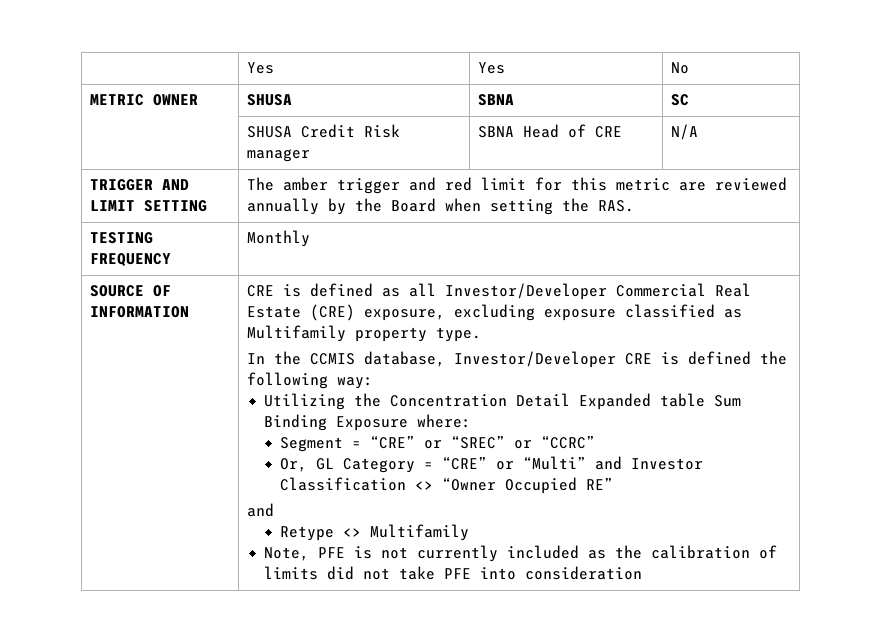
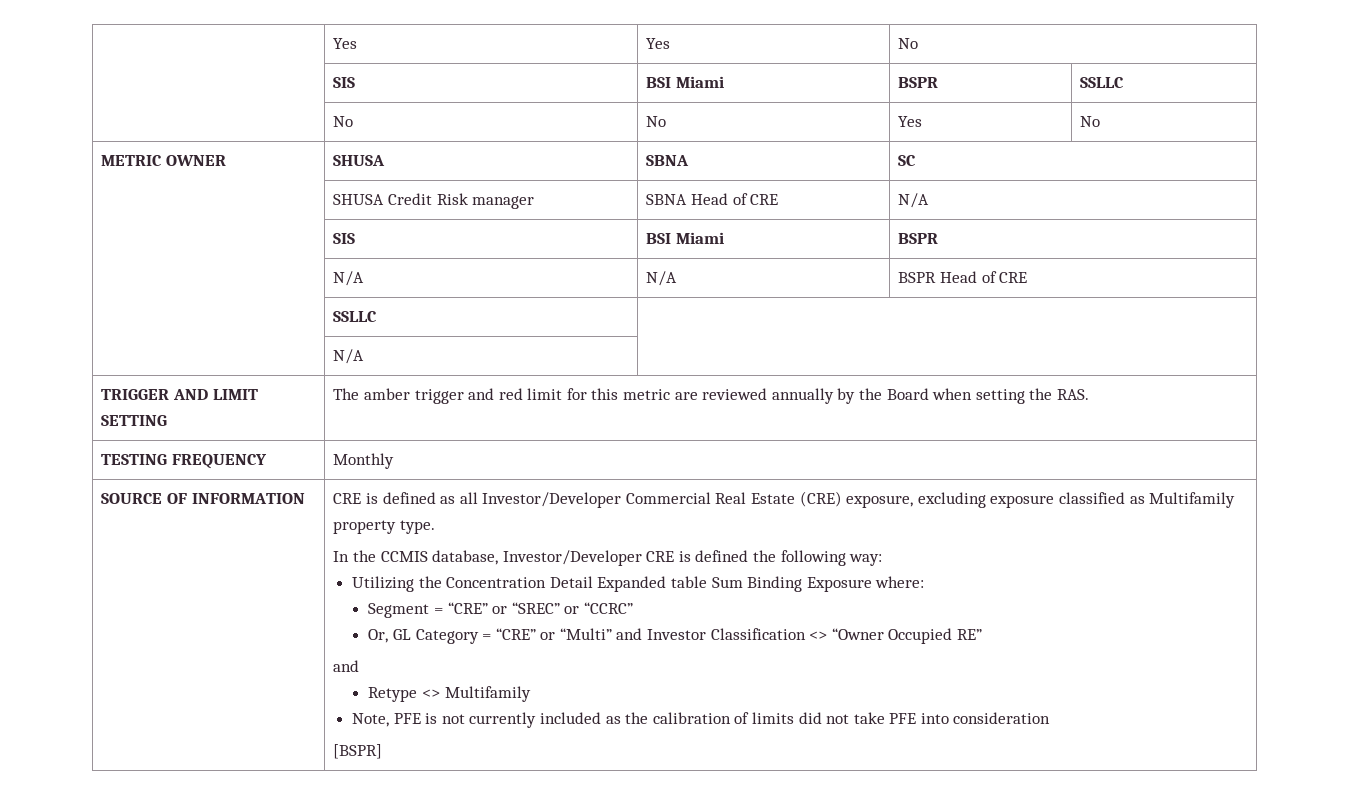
+ | SIS | BSI Miami | BSPR | SSLLC
+ | No | No | Yes | No
  | SHUSA Credit Risk manager | SBNA Head of CRE | N/A
+ | SIS | BSI Miami | BSPR
+ | N/A | N/A | BSPR Head of CRE
+ | SSLLC |
+ | N/A |
+ [BSPR]

